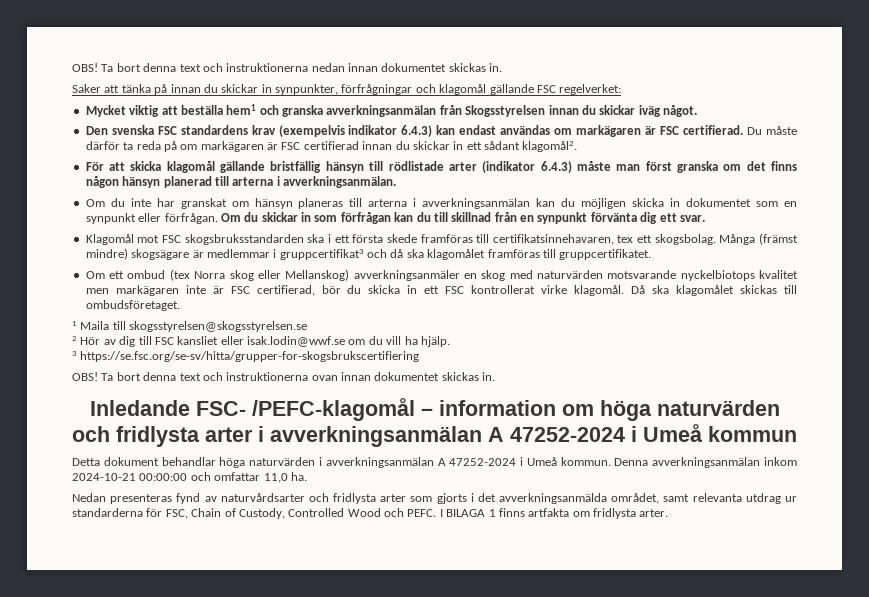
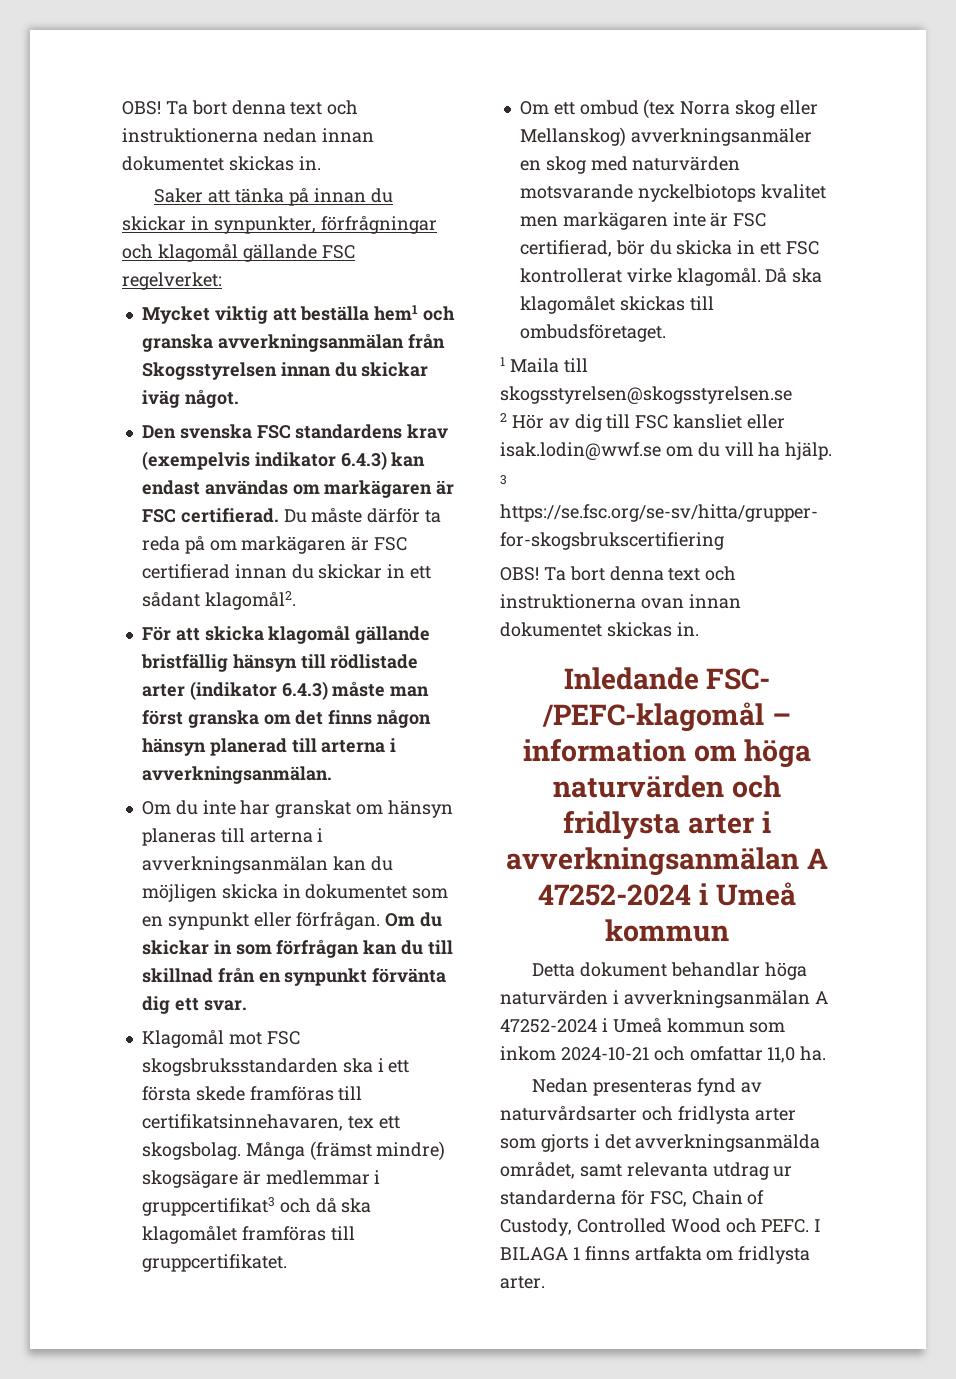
- Detta dokument behandlar höga naturvärden i avverkningsanmälan A 47252-2024 i Umeå kommun. Denna avverkningsanmälan inkom 2024-10-21 00:00:00 och omfattar 11,0 ha.
+ Detta dokument behandlar höga naturvärden i avverkningsanmälan A 47252-2024 i Umeå kommun som inkom 2024-10-21 och omfattar 11,0 ha.

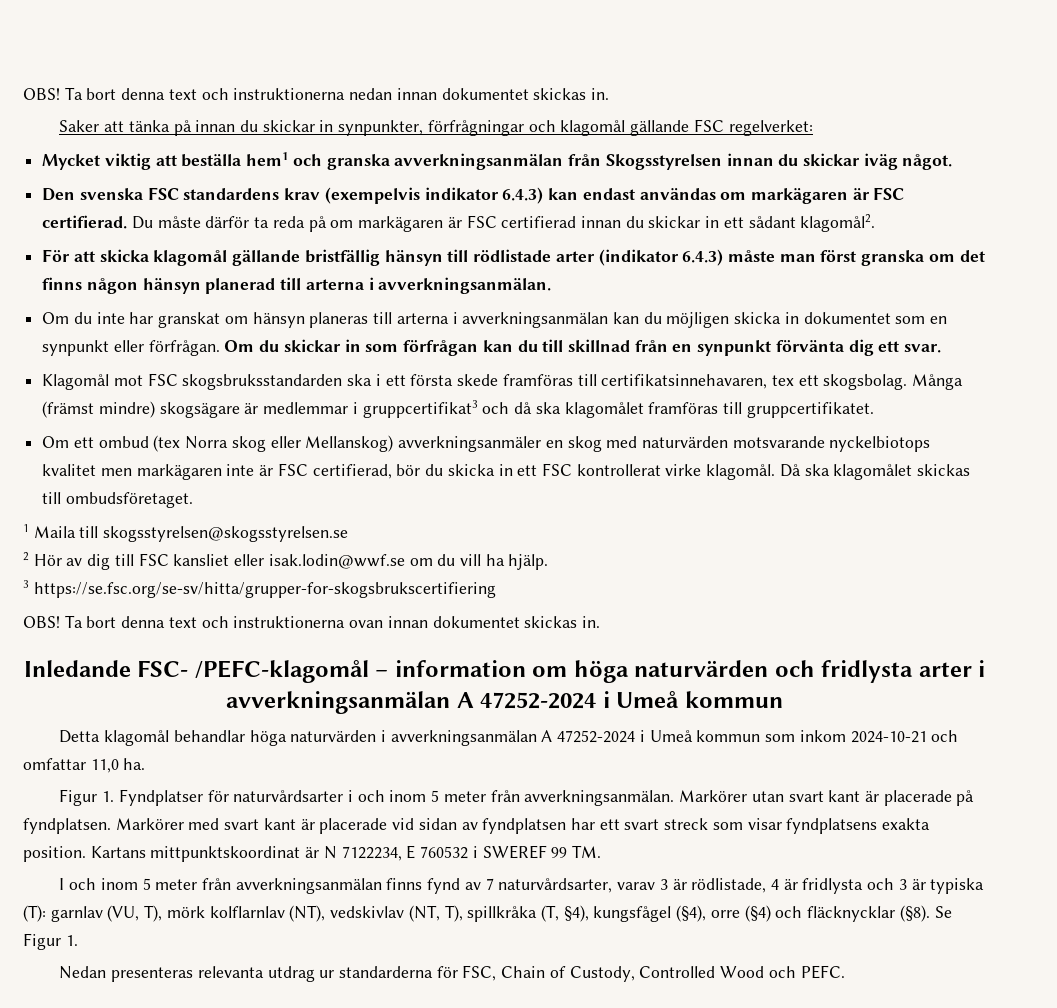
- Detta dokument behandlar höga naturvärden i avverkningsanmälan A 47252-2024 i Umeå kommun som inkom 2024-10-21 och omfattar 11,0 ha.
+ Detta klagomål behandlar höga naturvärden i avverkningsanmälan A 47252-2024 i Umeå kommun som inkom 2024-10-21 och omfattar 11,0 ha.
- Nedan presenteras fynd av naturvårdsarter och fridlysta arter som gjorts i det avverkningsanmälda området, samt relevanta utdrag ur standarderna för FSC, Chain of Custody, Controlled Wood och PEFC. I BILAGA 1 finns artfakta om fridlysta arter.
+ Figur 1. Fyndplatser för naturvårdsarter i och inom 5 meter från avverkningsanmälan. Markörer utan svart kant är placerade på fyndplatsen. Markörer med svart kant är placerade vid sidan av fyndplatsen har ett svart streck som visar fyndplatsens exakta position. Kartans mittpunktskoordinat är N 7122234, E 760532 i SWEREF 99 TM.
+ I och inom 5 meter från avverkningsanmälan finns fynd av 7 naturvårdsarter, varav 3 är rödlistade, 4 är fridlysta och 3 är typiska (T): garnlav (VU, T), mörk kolflarnlav (NT), vedskivlav (NT, T), spillkråka (T, §4), kungsfågel (§4), orre (§4) och fläcknycklar (§8). Se Figur 1.
+ Nedan presenteras relevanta utdrag ur standarderna för FSC, Chain of Custody, Controlled Wood och PEFC.

